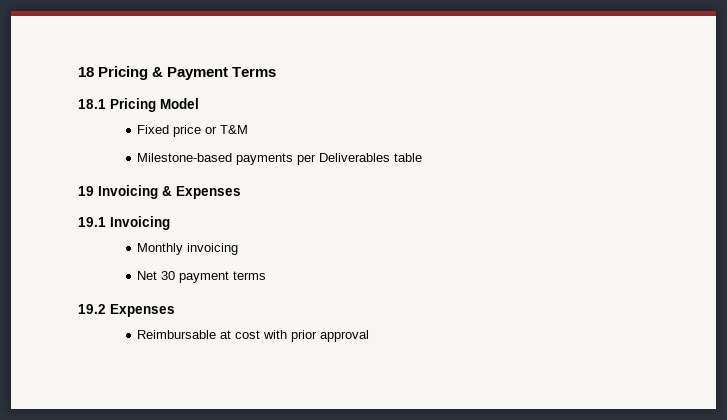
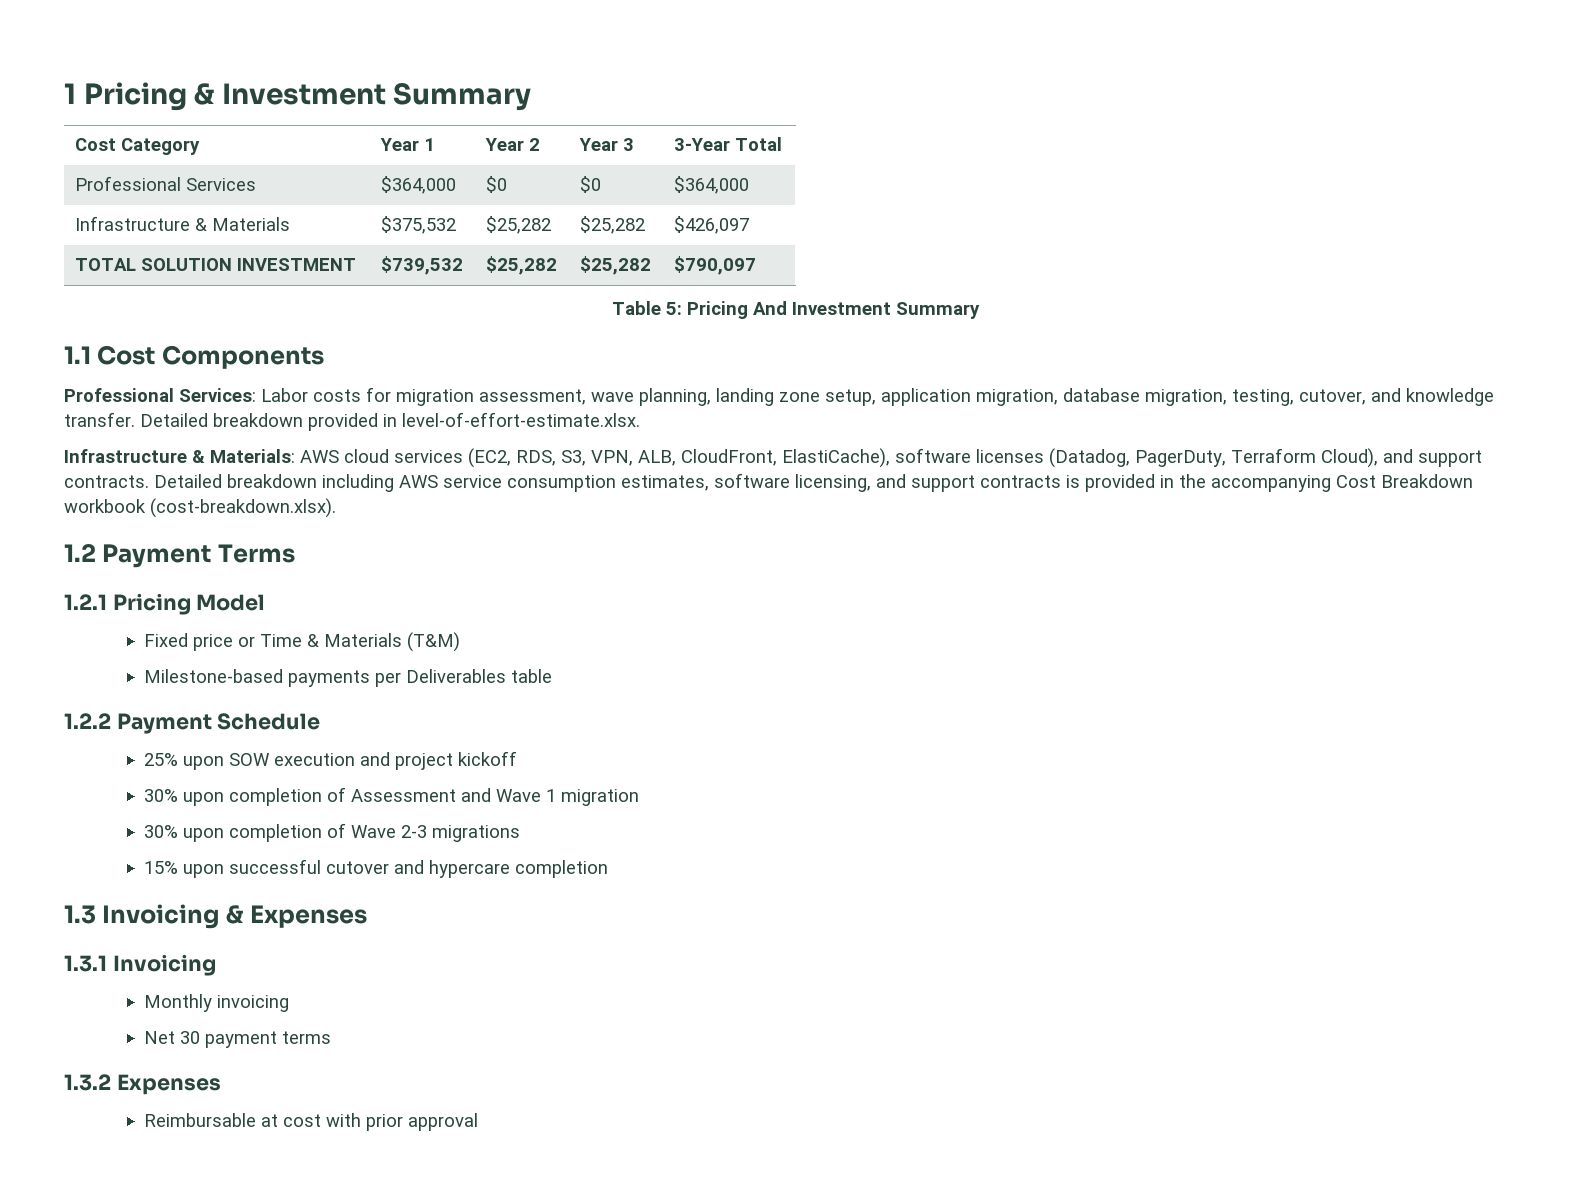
- 18 Pricing & Payment Terms
+ 1 Pricing & Investment Summary
+ Cost Category | Year 1 | Year 2 | Year 3 | 3-Year Total
+ Professional Services | $364,000 | $0 | $0 | $364,000
+ Infrastructure & Materials | $375,532 | $25,282 | $25,282 | $426,097
+ TOTAL SOLUTION INVESTMENT | $739,532 | $25,282 | $25,282 | $790,097
+ Table 5: Pricing And Investment Summary
+ 1.1 Cost Components
+ Professional Services: Labor costs for migration assessment, wave planning, landing zone setup, application migration, database migration, testing, cutover, and knowledge transfer. Detailed breakdown provided in level-of-effort-estimate.xlsx.
+ Infrastructure & Materials: AWS cloud services (EC2, RDS, S3, VPN, ALB, CloudFront, ElastiCache), software licenses (Datadog, PagerDuty, Terraform Cloud), and support contracts. Detailed breakdown including AWS service consumption estimates, software licensing, and support contracts is provided in the accompanying Cost Breakdown workbook (cost-breakdown.xlsx).
+ 1.2 Payment Terms
- 18.1 Pricing Model
+ 1.2.1 Pricing Model
- Fixed price or T&M
+ Fixed price or Time & Materials (T&M)
- 19 Invoicing & Expenses
+ 1.2.2 Payment Schedule
+ 25% upon SOW execution and project kickoff
+ 30% upon completion of Assessment and Wave 1 migration
+ 30% upon completion of Wave 2-3 migrations
+ 15% upon successful cutover and hypercare completion
+ 1.3 Invoicing & Expenses
- 19.1 Invoicing
+ 1.3.1 Invoicing
- 19.2 Expenses
+ 1.3.2 Expenses

